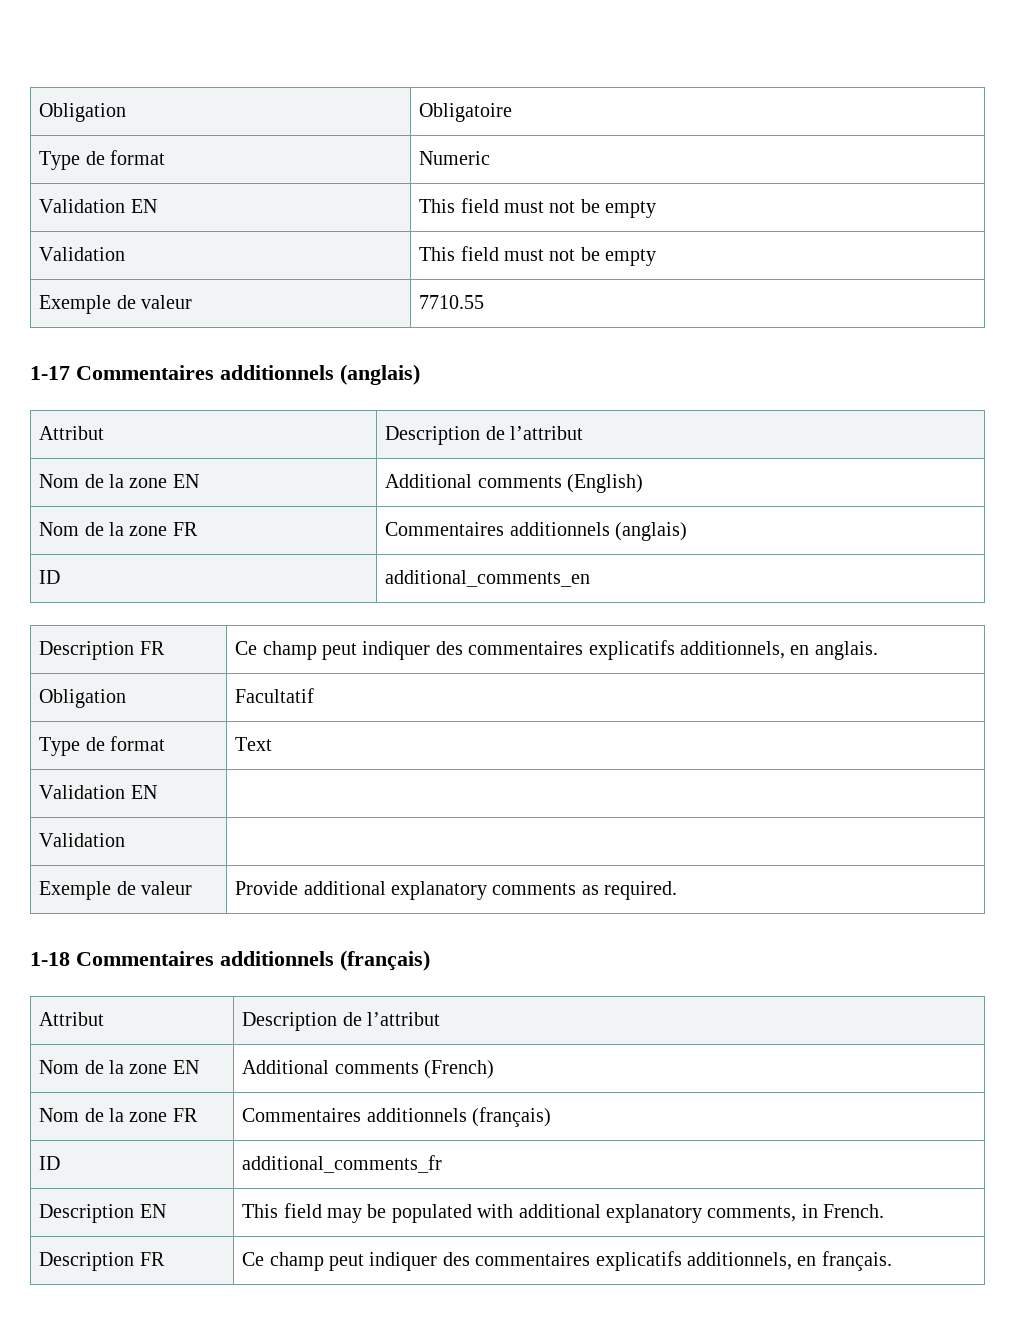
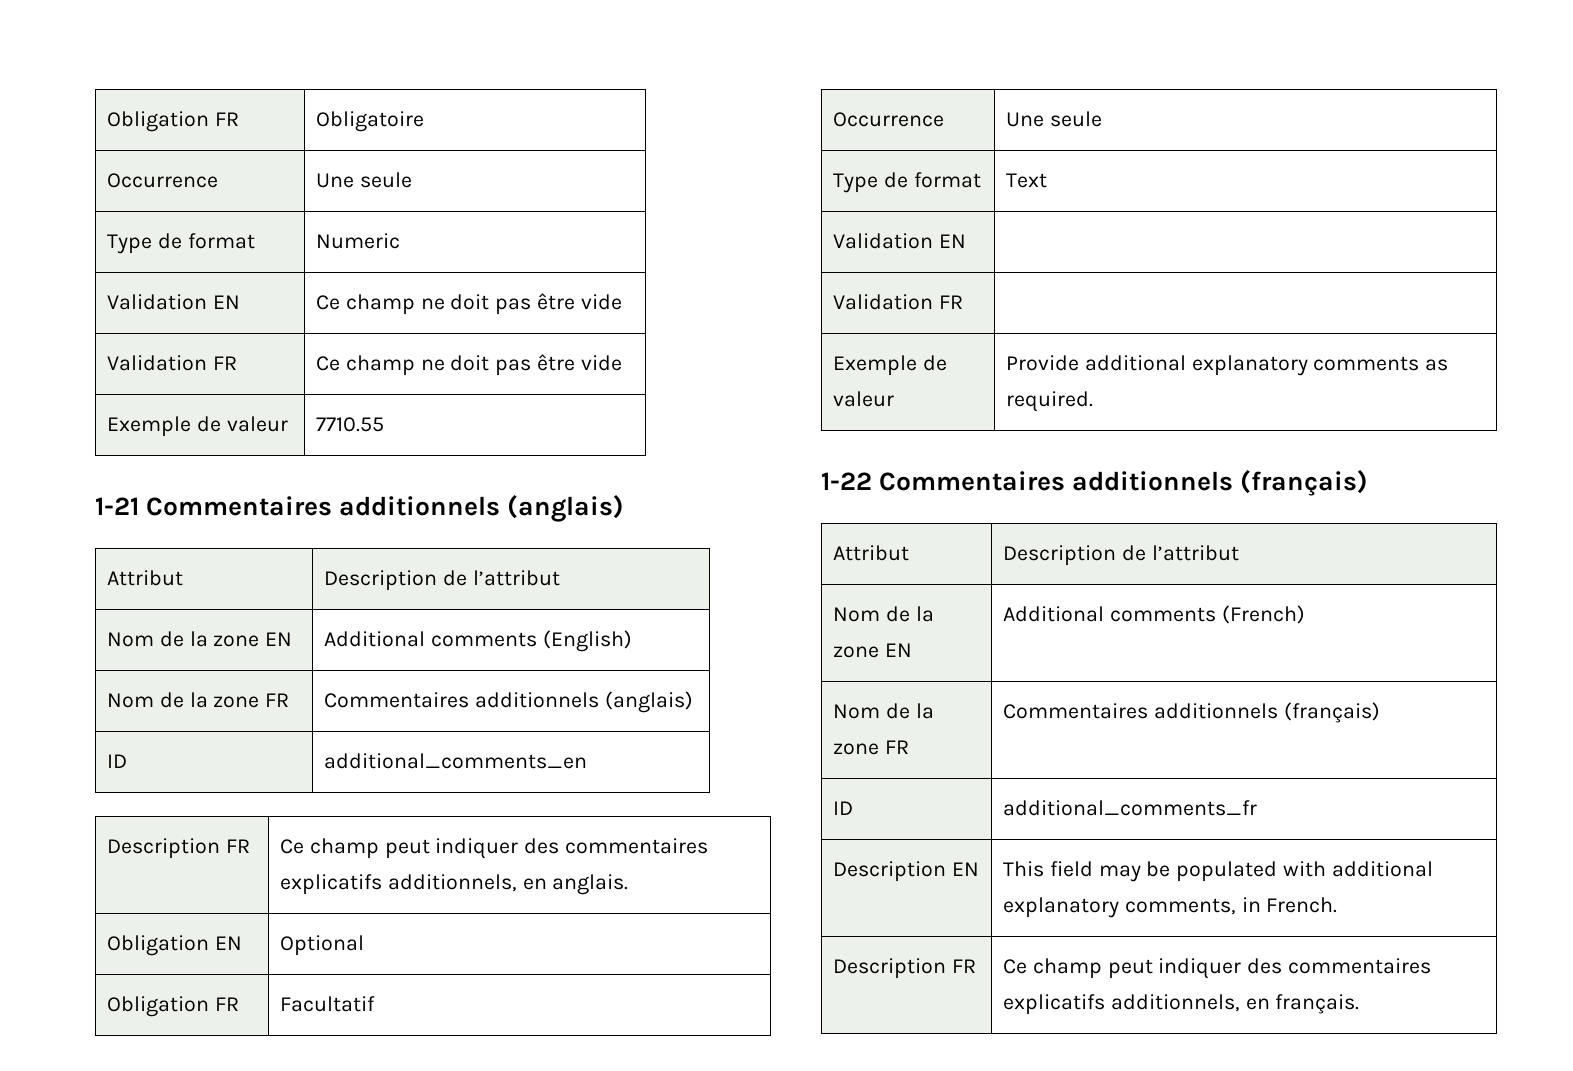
- Obligation | Obligatoire
+ Obligation FR | Obligatoire
+ Occurrence | Une seule
- Validation EN | This field must not be empty
- Validation | This field must not be empty
+ Validation EN | Ce champ ne doit pas être vide
+ Validation FR | Ce champ ne doit pas être vide
- 1-17 Commentaires additionnels (anglais)
+ 1-21 Commentaires additionnels (anglais)
- Obligation | Facultatif
+ Obligation EN | Optional
+ Obligation FR | Facultatif
+ Occurrence | Une seule
  Type de format | Text
  Validation EN |
- Validation |
+ Validation FR |
- 1-18 Commentaires additionnels (français)
+ 1-22 Commentaires additionnels (français)

